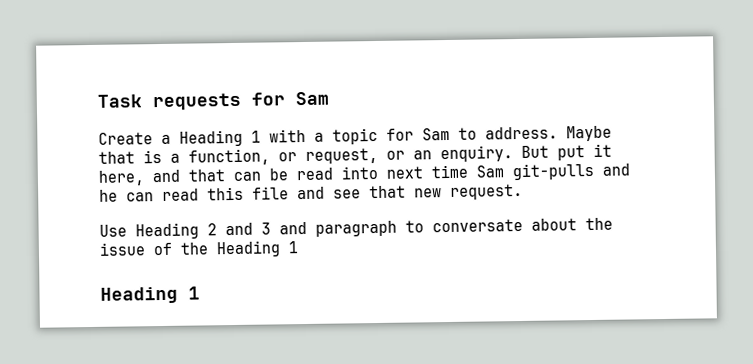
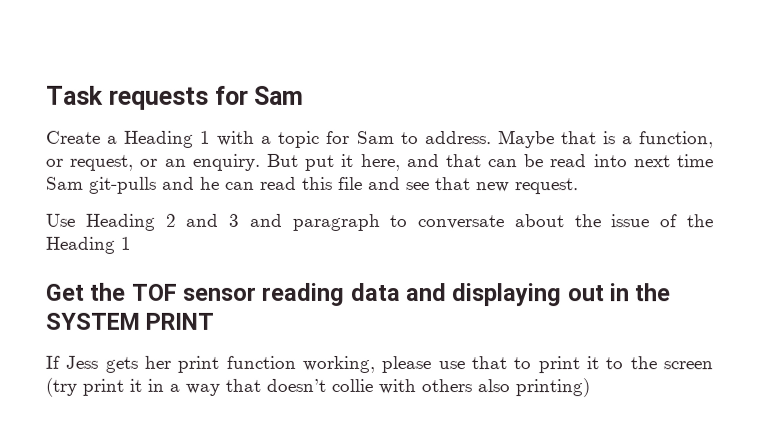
  Use Heading 2 and 3 and paragraph to conversate about the issue of the Heading 1
- Heading 1
+ Get the TOF sensor reading data and displaying out in the SYSTEM PRINT
+ If Jess gets her print function working, please use that to print it to the screen (try print it in a way that doesn’t collie with others also printing)

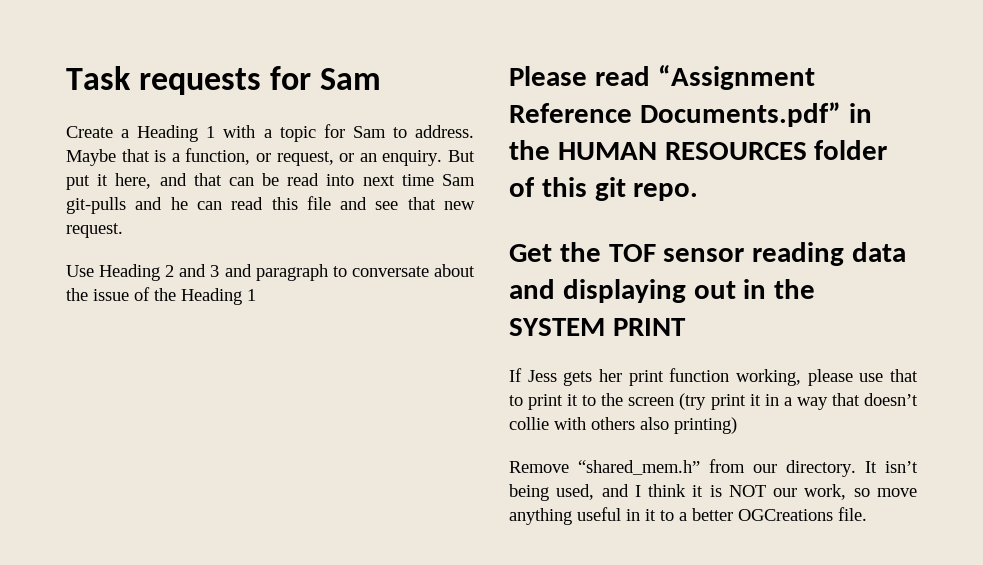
+ Please read “Assignment Reference Documents.pdf” in the HUMAN RESOURCES folder of this git repo.
+ Remove “shared_mem.h” from our directory. It isn’t being used, and I think it is NOT our work, so move anything useful in it to a better OGCreations file.

